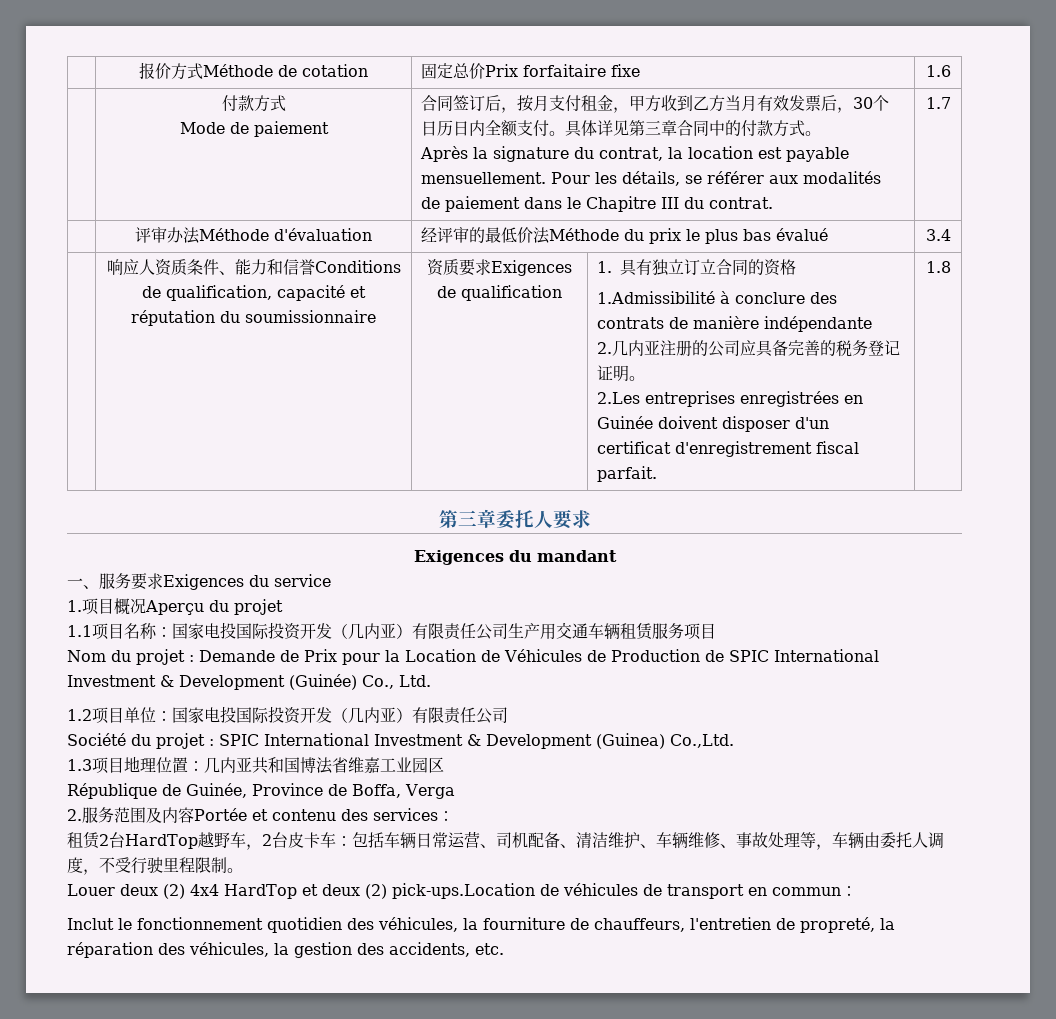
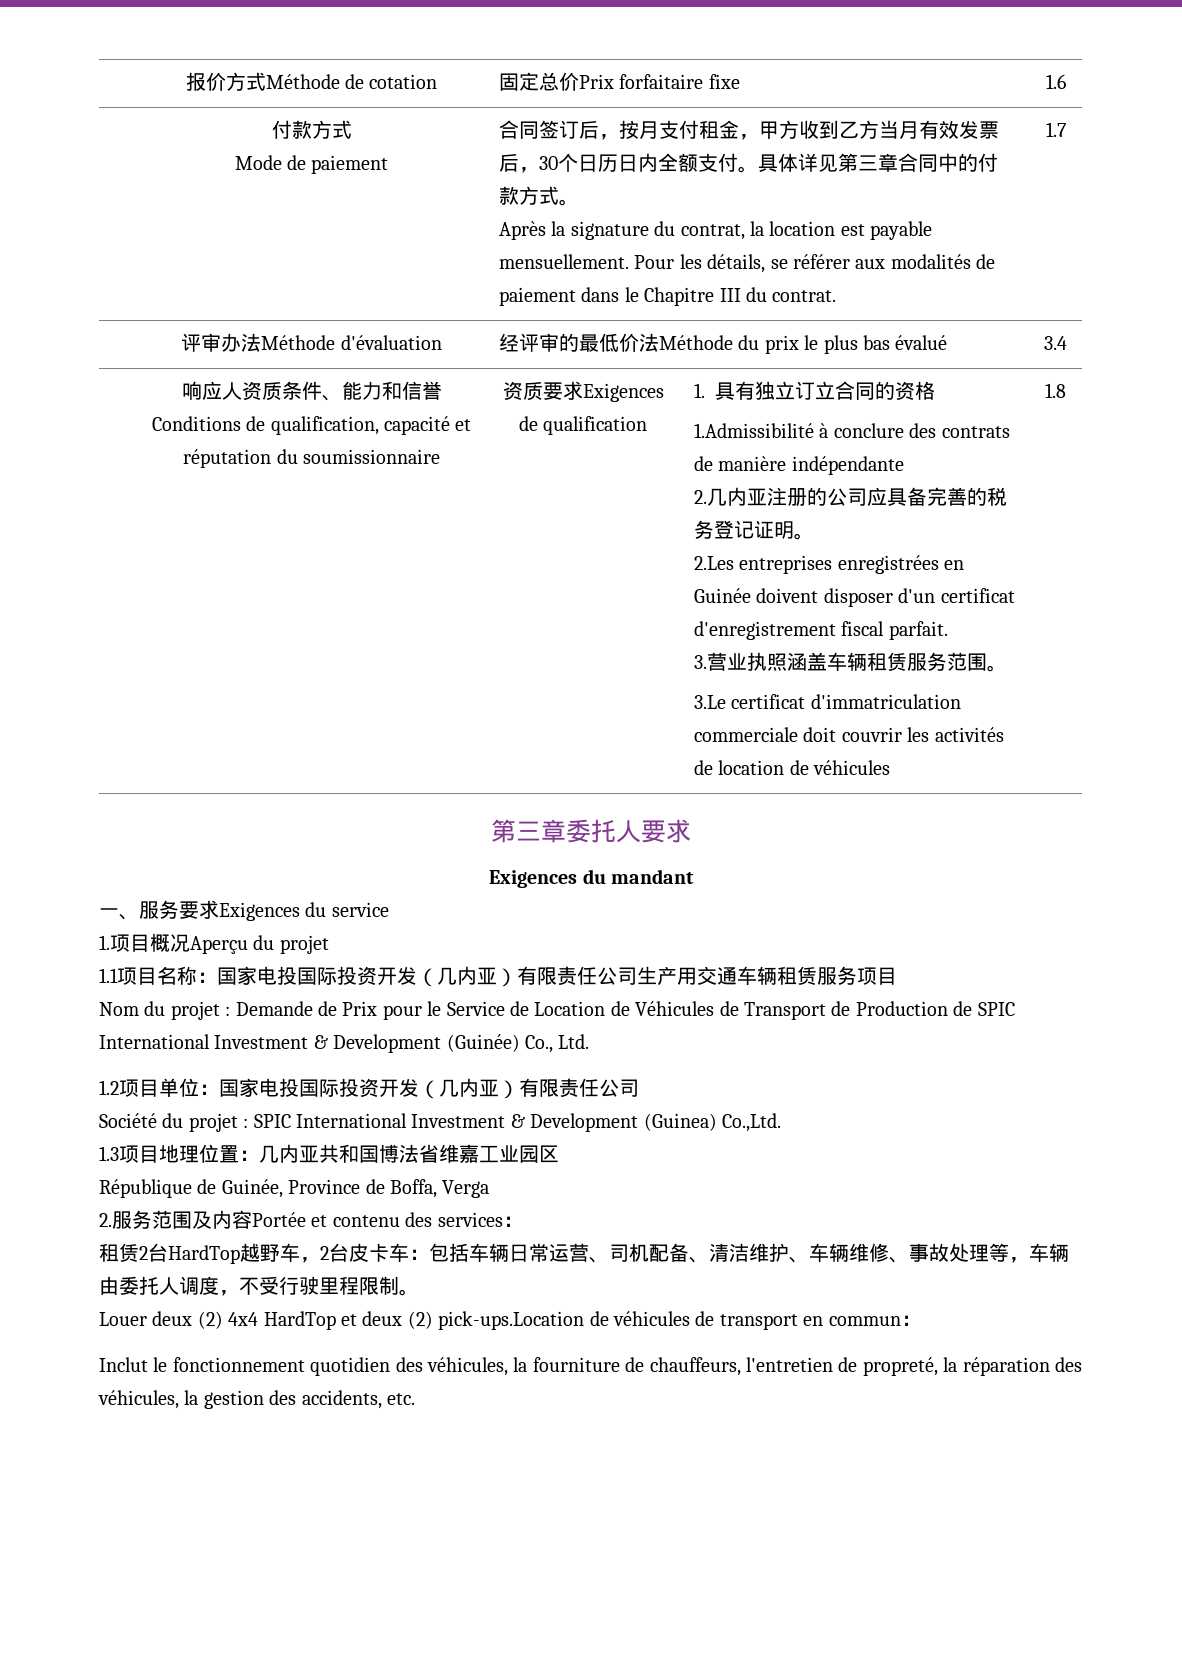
+ 3.营业执照涵盖车辆租赁服务范围。
+ 3.Le certificat d'immatriculation commerciale doit couvrir les activités de location de véhicules
- Nom du projet : Demande de Prix pour la Location de Véhicules de Production de SPIC International Investment & Development (Guinée) Co., Ltd.
+ Nom du projet : Demande de Prix pour le Service de Location de Véhicules de Transport de Production de SPIC International Investment & Development (Guinée) Co., Ltd.

